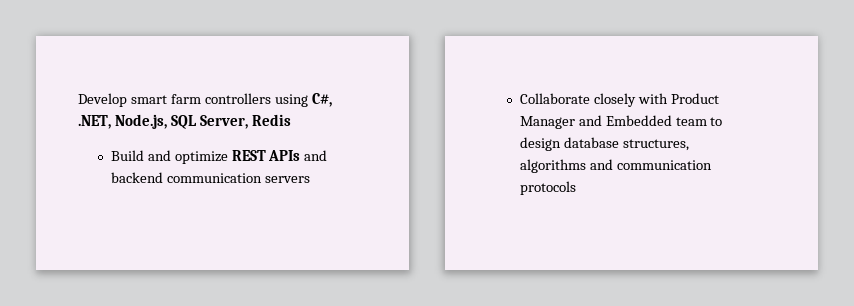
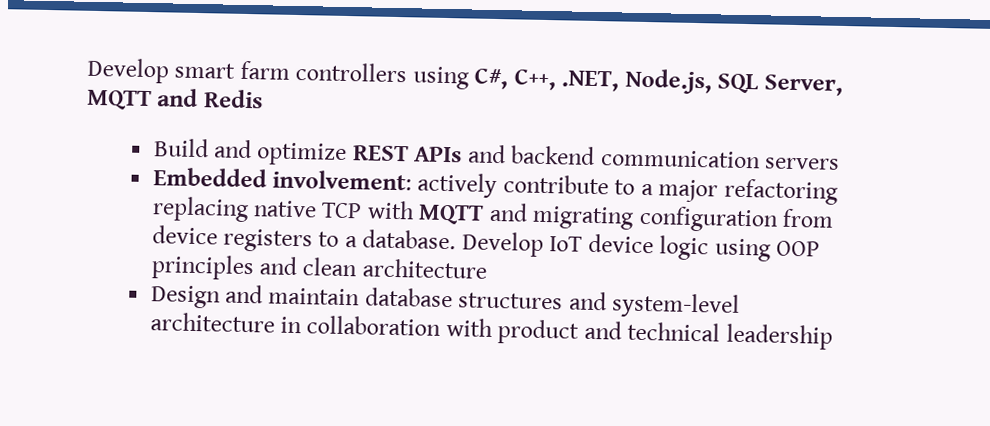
- Develop smart farm controllers using C#, .NET, Node.js, SQL Server, Redis
+ Develop smart farm controllers using C#, C++, .NET, Node.js, SQL Server, MQTT and Redis
- Collaborate closely with Product Manager and Embedded team to design database structures, algorithms and communication protocols
+ Embedded involvement: actively contribute to a major refactoring replacing native TCP with MQTT and migrating configuration from device registers to a database. Develop IoT device logic using OOP principles and clean architecture
+ Design and maintain database structures and system-level architecture in collaboration with product and technical leadership

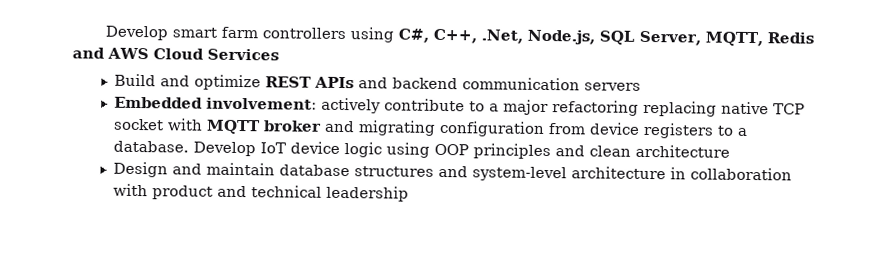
- Develop smart farm controllers using C#, C++, .NET, Node.js, SQL Server, MQTT and Redis
+ Develop smart farm controllers using C#, C++, .Net, Node.js, SQL Server, MQTT, Redis and AWS Cloud Services
- Embedded involvement: actively contribute to a major refactoring replacing native TCP with MQTT and migrating configuration from device registers to a database.
+ Embedded involvement: actively contribute to a major refactoring replacing native TCP socket with MQTT broker and migrating configuration from device registers to a database.

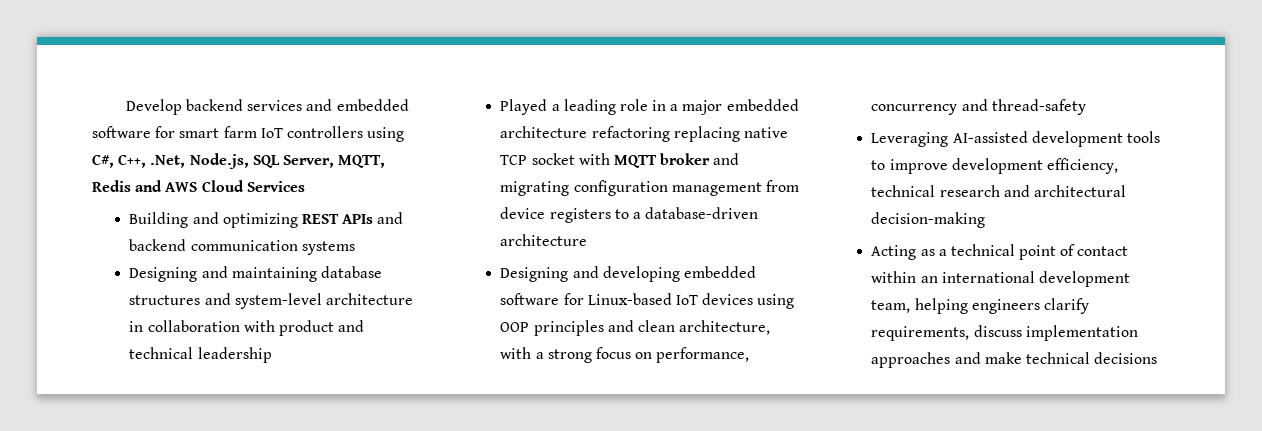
- Develop smart farm controllers using C#, C++, .Net, Node.js, SQL Server, MQTT, Redis and AWS Cloud Services
+ Develop backend services and embedded software for smart farm IoT controllers using C#, C++, .Net, Node.js, SQL Server, MQTT, Redis and AWS Cloud Services
- Build and optimize REST APIs and backend communication servers
- Embedded involvement: actively contribute to a major refactoring replacing native TCP socket with MQTT broker and migrating configuration from device registers to a database. Develop IoT device logic using OOP principles and clean architecture
- Design and maintain database structures and system-level architecture in collaboration with product and technical leadership
+ Building and optimizing REST APIs and backend communication systems
+ Designing and maintaining database structures and system-level architecture in collaboration with product and technical leadership
+ Played a leading role in a major embedded architecture refactoring replacing native TCP socket with MQTT broker and migrating configuration management from device registers to a database-driven architecture
+ Designing and developing embedded software for Linux-based IoT devices using OOP principles and clean architecture, with a strong focus on performance, concurrency and thread-safety
+ Leveraging AI-assisted development tools to improve development efficiency, technical research and architectural decision-making
+ Acting as a technical point of contact within an international development team, helping engineers clarify requirements, discuss implementation approaches and make technical decisions

